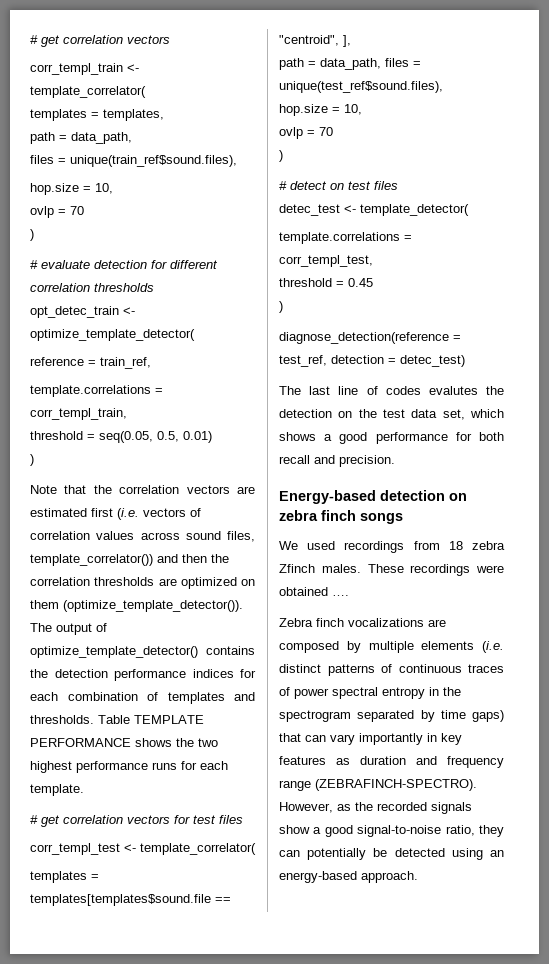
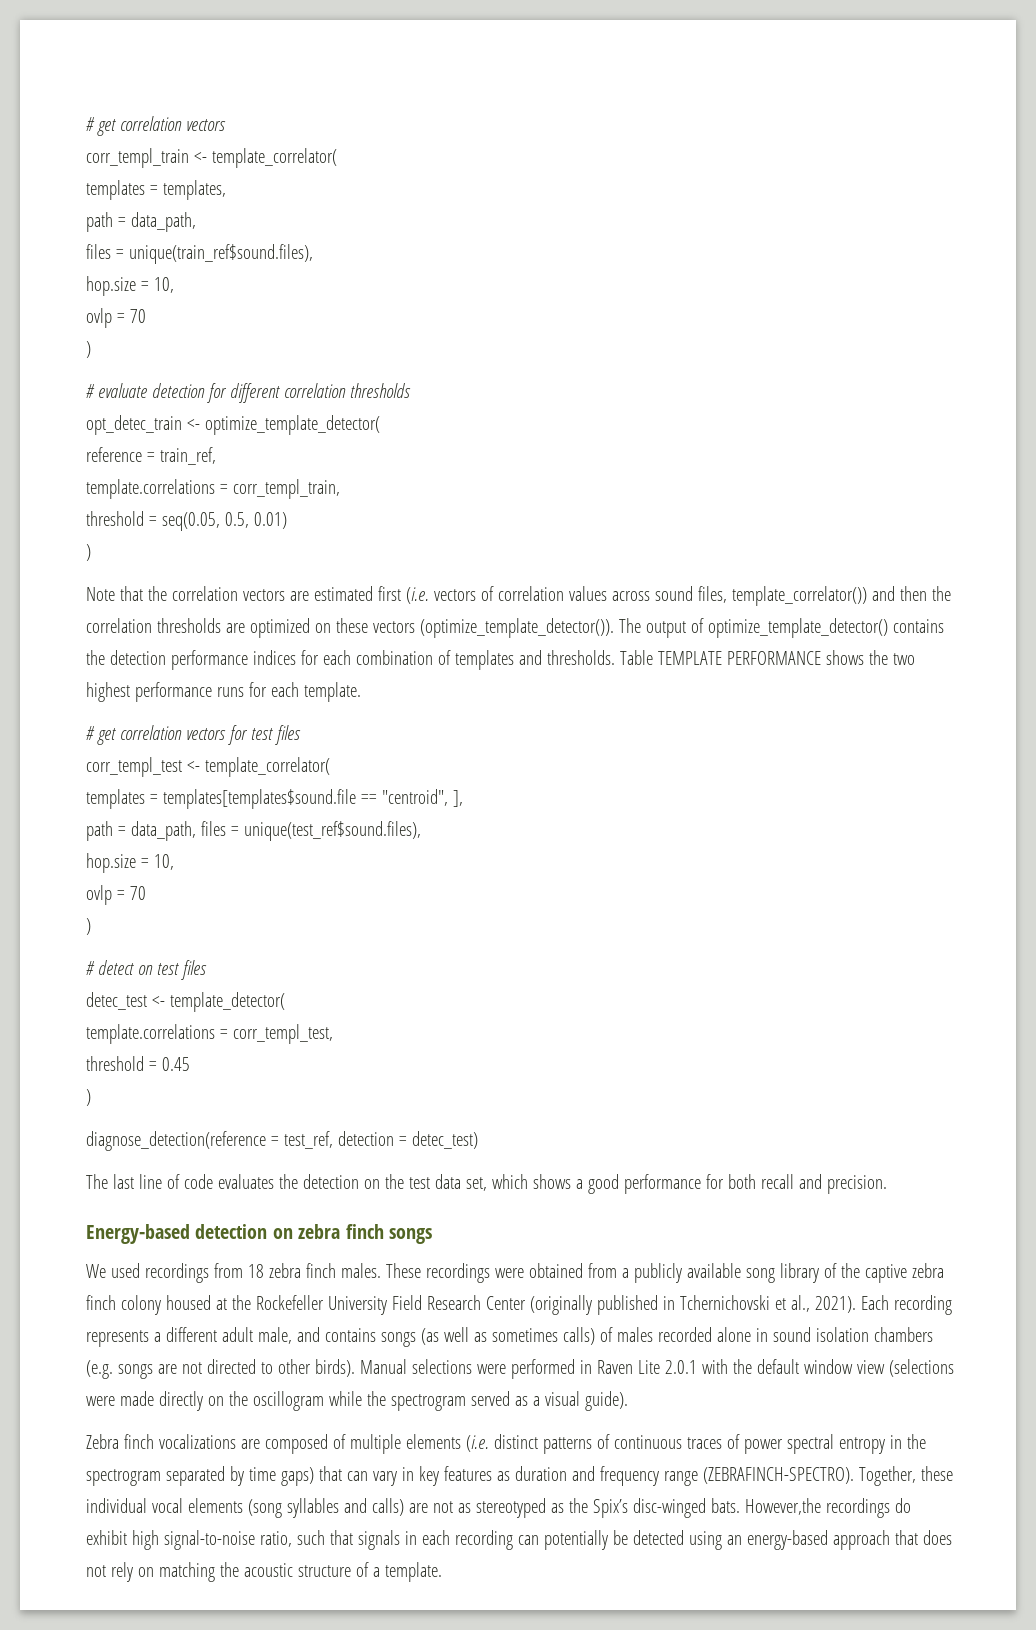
- Note that the correlation vectors are estimated first (i.e. vectors of correlation values across sound files, template_correlator()) and then the correlation thresholds are optimized on them (optimize_template_detector()).
+ Note that the correlation vectors are estimated first (i.e. vectors of correlation values across sound files, template_correlator()) and then the correlation thresholds are optimized on these vectors (optimize_template_detector()).
- The last line of codes evalutes the detection on the test data set, which shows a good performance for both recall and precision.
+ The last line of code evaluates the detection on the test data set, which shows a good performance for both recall and precision.
- We used recordings from 18 zebra Zfinch males.
+ We used recordings from 18 zebra finch males.
- These recordings were obtained ….
+ These recordings were obtained from a publicly available song library of the captive zebra finch colony housed at the Rockefeller University Field Research Center (originally published in Tchernichovski et al., 2021). Each recording represents a different adult male, and contains songs (as well as sometimes calls) of males recorded alone in sound isolation chambers (e.g. songs are not directed to other birds). Manual selections were performed in Raven Lite 2.0.1 with the default window view (selections were made directly on the oscillogram while the spectrogram served as a visual guide).
- Zebra finch vocalizations are composed by multiple elements (i.e. distinct patterns of continuous traces of power spectral entropy in the spectrogram separated by time gaps) that can vary importantly in key features as duration and frequency range (ZEBRAFINCH-SPECTRO).
+ Zebra finch vocalizations are composed of multiple elements (i.e. distinct patterns of continuous traces of power spectral entropy in the spectrogram separated by time gaps) that can vary in key features as duration and frequency range (ZEBRAFINCH-SPECTRO).
- However, as the recorded signals show a good signal-to-noise ratio, they can potentially be detected using an energy-based approach.
+ Together, these individual vocal elements (song syllables and calls) are not as stereotyped as the Spix’s disc-winged bats. However,the recordings do exhibit high signal-to-noise ratio, such that signals in each recording can potentially be detected using an energy-based approach that does not rely on matching the acoustic structure of a template.

